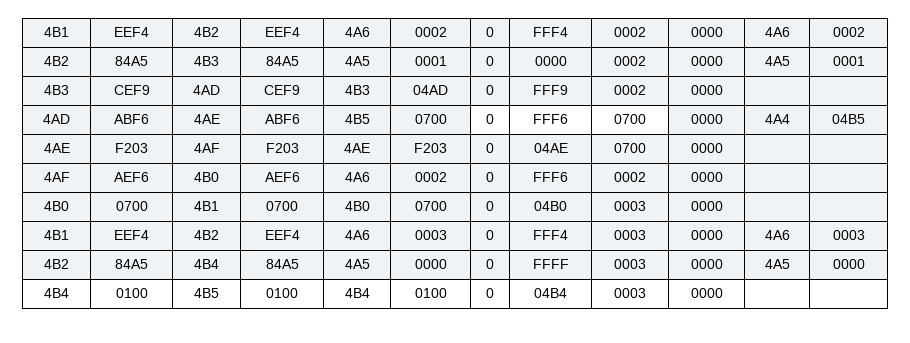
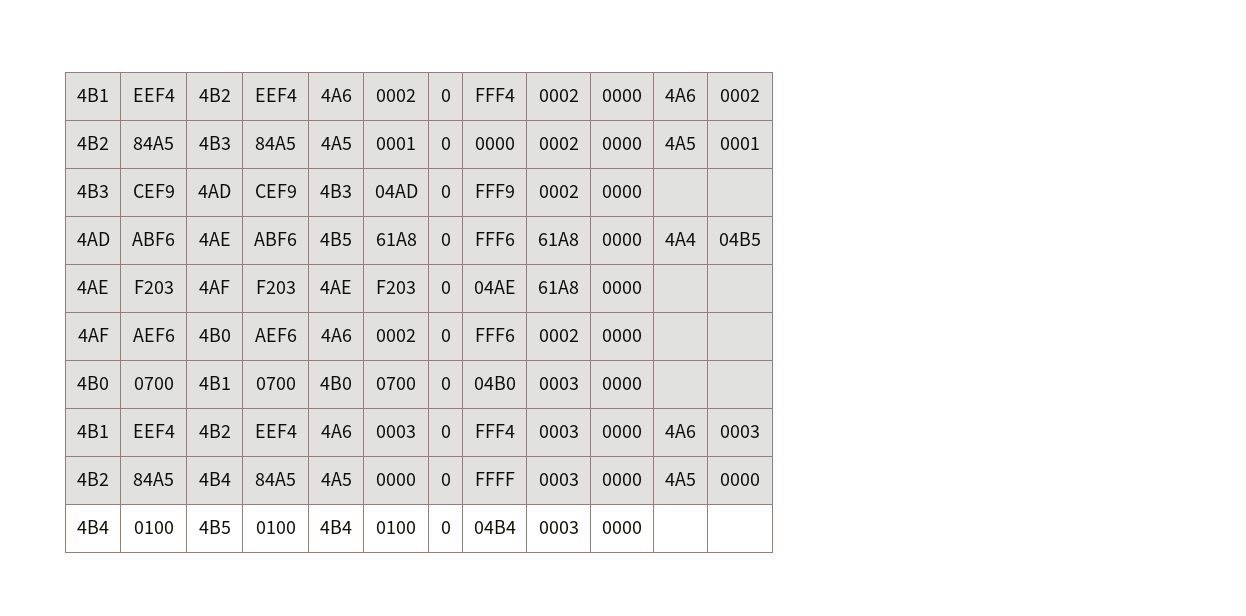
- 4AD | ABF6 | 4AE | ABF6 | 4B5 | 0700 | 0 | FFF6 | 0700 | 0000 | 4A4 | 04B5
+ 4AD | ABF6 | 4AE | ABF6 | 4B5 | 61A8 | 0 | FFF6 | 61A8 | 0000 | 4A4 | 04B5
- 4AE | F203 | 4AF | F203 | 4AE | F203 | 0 | 04AE | 0700 | 0000 | |
+ 4AE | F203 | 4AF | F203 | 4AE | F203 | 0 | 04AE | 61A8 | 0000 | |

